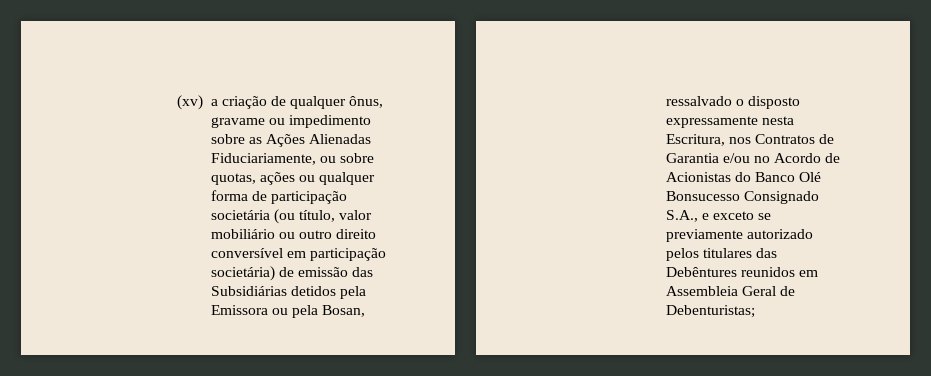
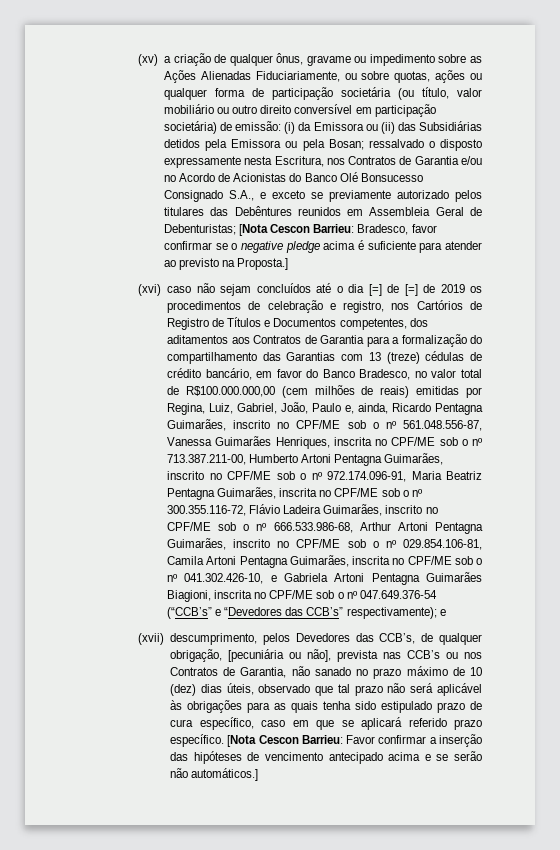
- (xv) a criação de qualquer ônus, gravame ou impedimento sobre as Ações Alienadas Fiduciariamente, ou sobre quotas, ações ou qualquer forma de participação societária (ou título, valor mobiliário ou outro direito conversível em participação societária) de emissão das Subsidiárias detidos pela Emissora ou pela Bosan, ressalvado o disposto expressamente nesta Escritura, nos Contratos de Garantia e/ou no Acordo de Acionistas do Banco Olé Bonsucesso Consignado S.A., e exceto se previamente autorizado pelos titulares das Debêntures reunidos em Assembleia Geral de Debenturistas;
+ (xv) a criação de qualquer ônus, gravame ou impedimento sobre as Ações Alienadas Fiduciariamente, ou sobre quotas, ações ou qualquer forma de participação societária (ou título, valor mobiliário ou outro direito conversível em participação societária) de emissão: (i) da Emissora ou (ii) das Subsidiárias detidos pela Emissora ou pela Bosan; ressalvado o disposto expressamente nesta Escritura, nos Contratos de Garantia e/ou no Acordo de Acionistas do Banco Olé Bonsucesso Consignado S.A., e exceto se previamente autorizado pelos titulares das Debêntures reunidos em Assembleia Geral de Debenturistas;
+ [Nota Cescon Barrieu: Bradesco, favor confirmar se o negative pledge acima é suficiente para atender ao previsto na Proposta.]
+ (xvi) caso não sejam concluídos até o dia [=] de [=] de 2019 os procedimentos de celebração e registro, nos Cartórios de Registro de Títulos e Documentos competentes, dos aditamentos aos Contratos de Garantia para a formalização do compartilhamento das Garantias com 13 (treze) cédulas de crédito bancário, em favor do Banco Bradesco, no valor total de R$100.000.000,00 (cem milhões de reais) emitidas por Regina, Luiz, Gabriel, João, Paulo e, ainda, Ricardo Pentagna Guimarães, inscrito no CPF/ME sob o nº 561.048.556-87, Vanessa Guimarães Henriques, inscrita no CPF/ME sob o nº 713.387.211-00, Humberto Artoni Pentagna Guimarães, inscrito no CPF/ME sob o nº 972.174.096-91, Maria Beatriz Pentagna Guimarães, inscrita no CPF/ME sob o nº 300.355.116-72, Flávio Ladeira Guimarães, inscrito no CPF/ME sob o nº 666.533.986-68, Arthur Artoni Pentagna Guimarães, inscrito no CPF/ME sob o nº 029.854.106-81, Camila Artoni Pentagna Guimarães, inscrita no CPF/ME sob o nº 041.302.426-10, e Gabriela Artoni Pentagna Guimarães Biagioni, inscrita no CPF/ME sob o nº 047.649.376-54 (“CCB’s” e “Devedores das CCB’s” respectivamente); e
+ (xvii) descumprimento, pelos Devedores das CCB’s, de qualquer obrigação, [pecuniária ou não], prevista nas CCB’s ou nos Contratos de Garantia, não sanado no prazo máximo de 10 (dez) dias úteis, observado que tal prazo não será aplicável às obrigações para as quais tenha sido estipulado prazo de cura específico, caso em que se aplicará referido prazo específico. [Nota Cescon Barrieu: Favor confirmar a inserção das hipóteses de vencimento antecipado acima e se serão não automáticos.]

